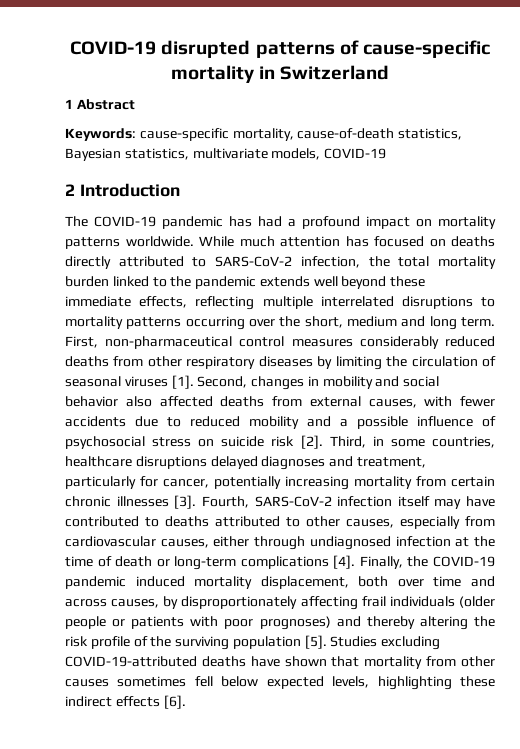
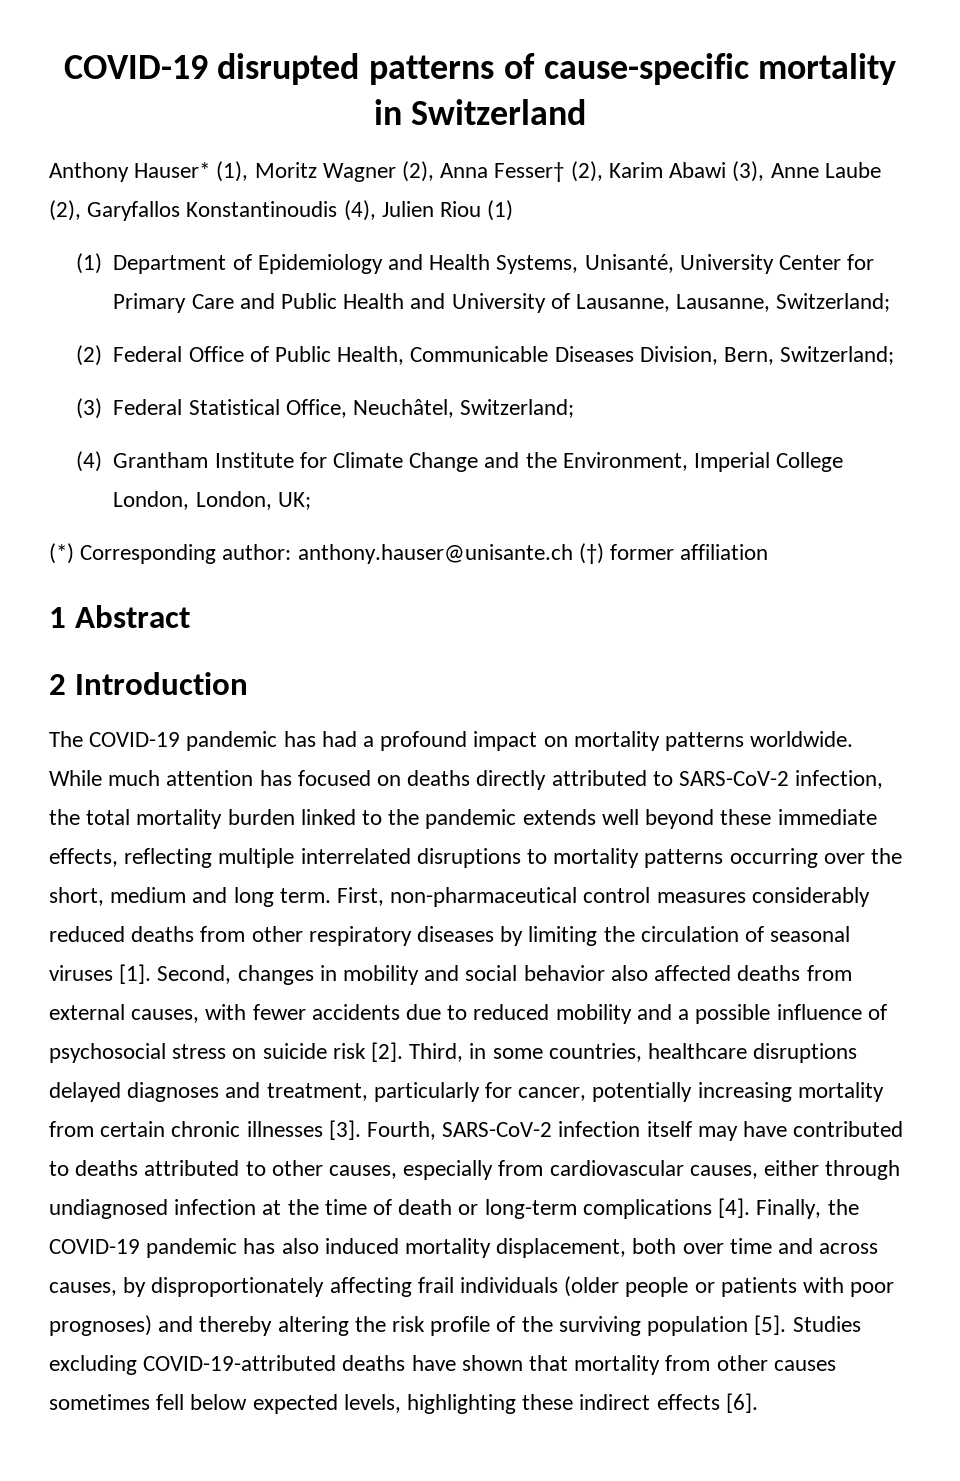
+ Anthony Hauser* (1), Moritz Wagner (2), Anna Fesser† (2), Karim Abawi (3), Anne Laube (2), Garyfallos Konstantinoudis (4), Julien Riou (1)
+ (1) Department of Epidemiology and Health Systems, Unisanté, University Center for Primary Care and Public Health and University of Lausanne, Lausanne, Switzerland;
+ (2) Federal Office of Public Health, Communicable Diseases Division, Bern, Switzerland;
+ (3) Federal Statistical Office, Neuchâtel, Switzerland;
+ (4) Grantham Institute for Climate Change and the Environment, Imperial College London, London, UK;
+ (*) Corresponding author: anthony.hauser@unisante.ch (†) former affiliation
  1 Abstract
- Keywords: cause-specific mortality, cause-of-death statistics, Bayesian statistics, multivariate models, COVID-19
- Finally, the COVID-19 pandemic induced mortality displacement, both over time and across causes, by disproportionately affecting frail individuals (older people or patients with poor prognoses) and thereby altering the risk profile of the surviving population [5].
+ Finally, the COVID-19 pandemic has also induced mortality displacement, both over time and across causes, by disproportionately affecting frail individuals (older people or patients with poor prognoses) and thereby altering the risk profile of the surviving population [5].

